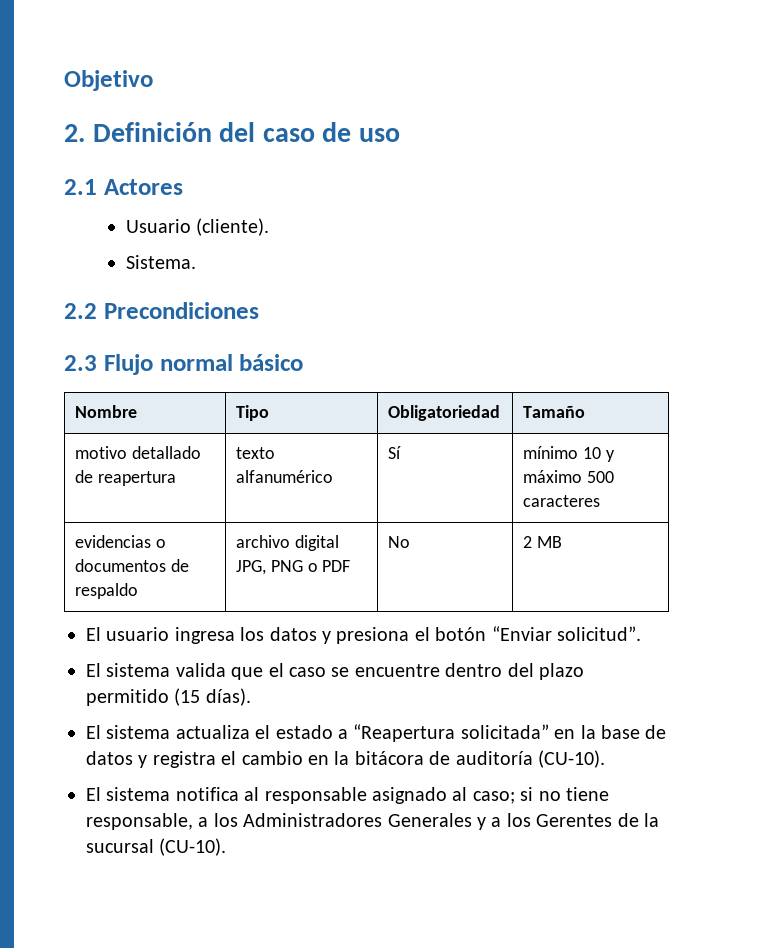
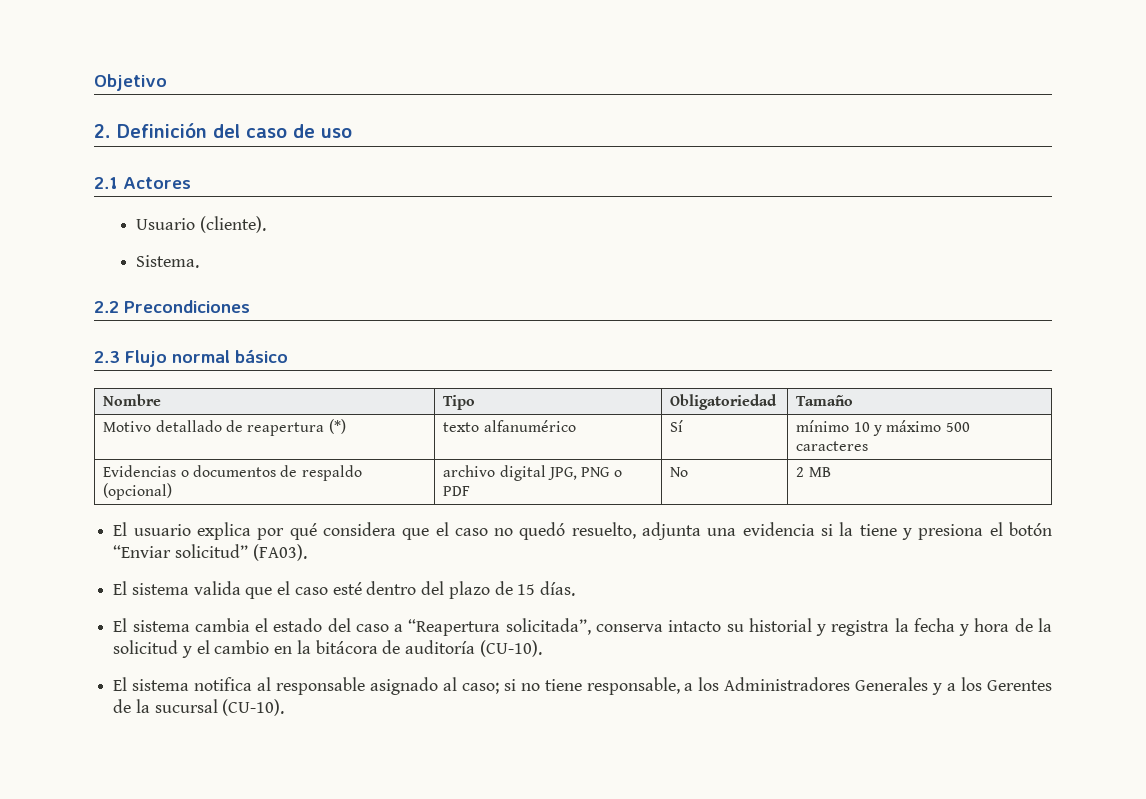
- motivo detallado de reapertura | texto alfanumérico | Sí | mínimo 10 y máximo 500 caracteres
+ Motivo detallado de reapertura (*) | texto alfanumérico | Sí | mínimo 10 y máximo 500 caracteres
- evidencias o documentos de respaldo | archivo digital JPG, PNG o PDF | No | 2 MB
+ Evidencias o documentos de respaldo (opcional) | archivo digital JPG, PNG o PDF | No | 2 MB
- El usuario ingresa los datos y presiona el botón “Enviar solicitud”.
+ El usuario explica por qué considera que el caso no quedó resuelto, adjunta una evidencia si la tiene y presiona el botón “Enviar solicitud” (FA03).
- El sistema valida que el caso se encuentre dentro del plazo permitido (15 días).
- El sistema actualiza el estado a “Reapertura solicitada” en la base de datos y registra el cambio en la bitácora de auditoría (CU-10).
+ El sistema valida que el caso esté dentro del plazo de 15 días.
+ El sistema cambia el estado del caso a “Reapertura solicitada”, conserva intacto su historial y registra la fecha y hora de la solicitud y el cambio en la bitácora de auditoría (CU-10).

